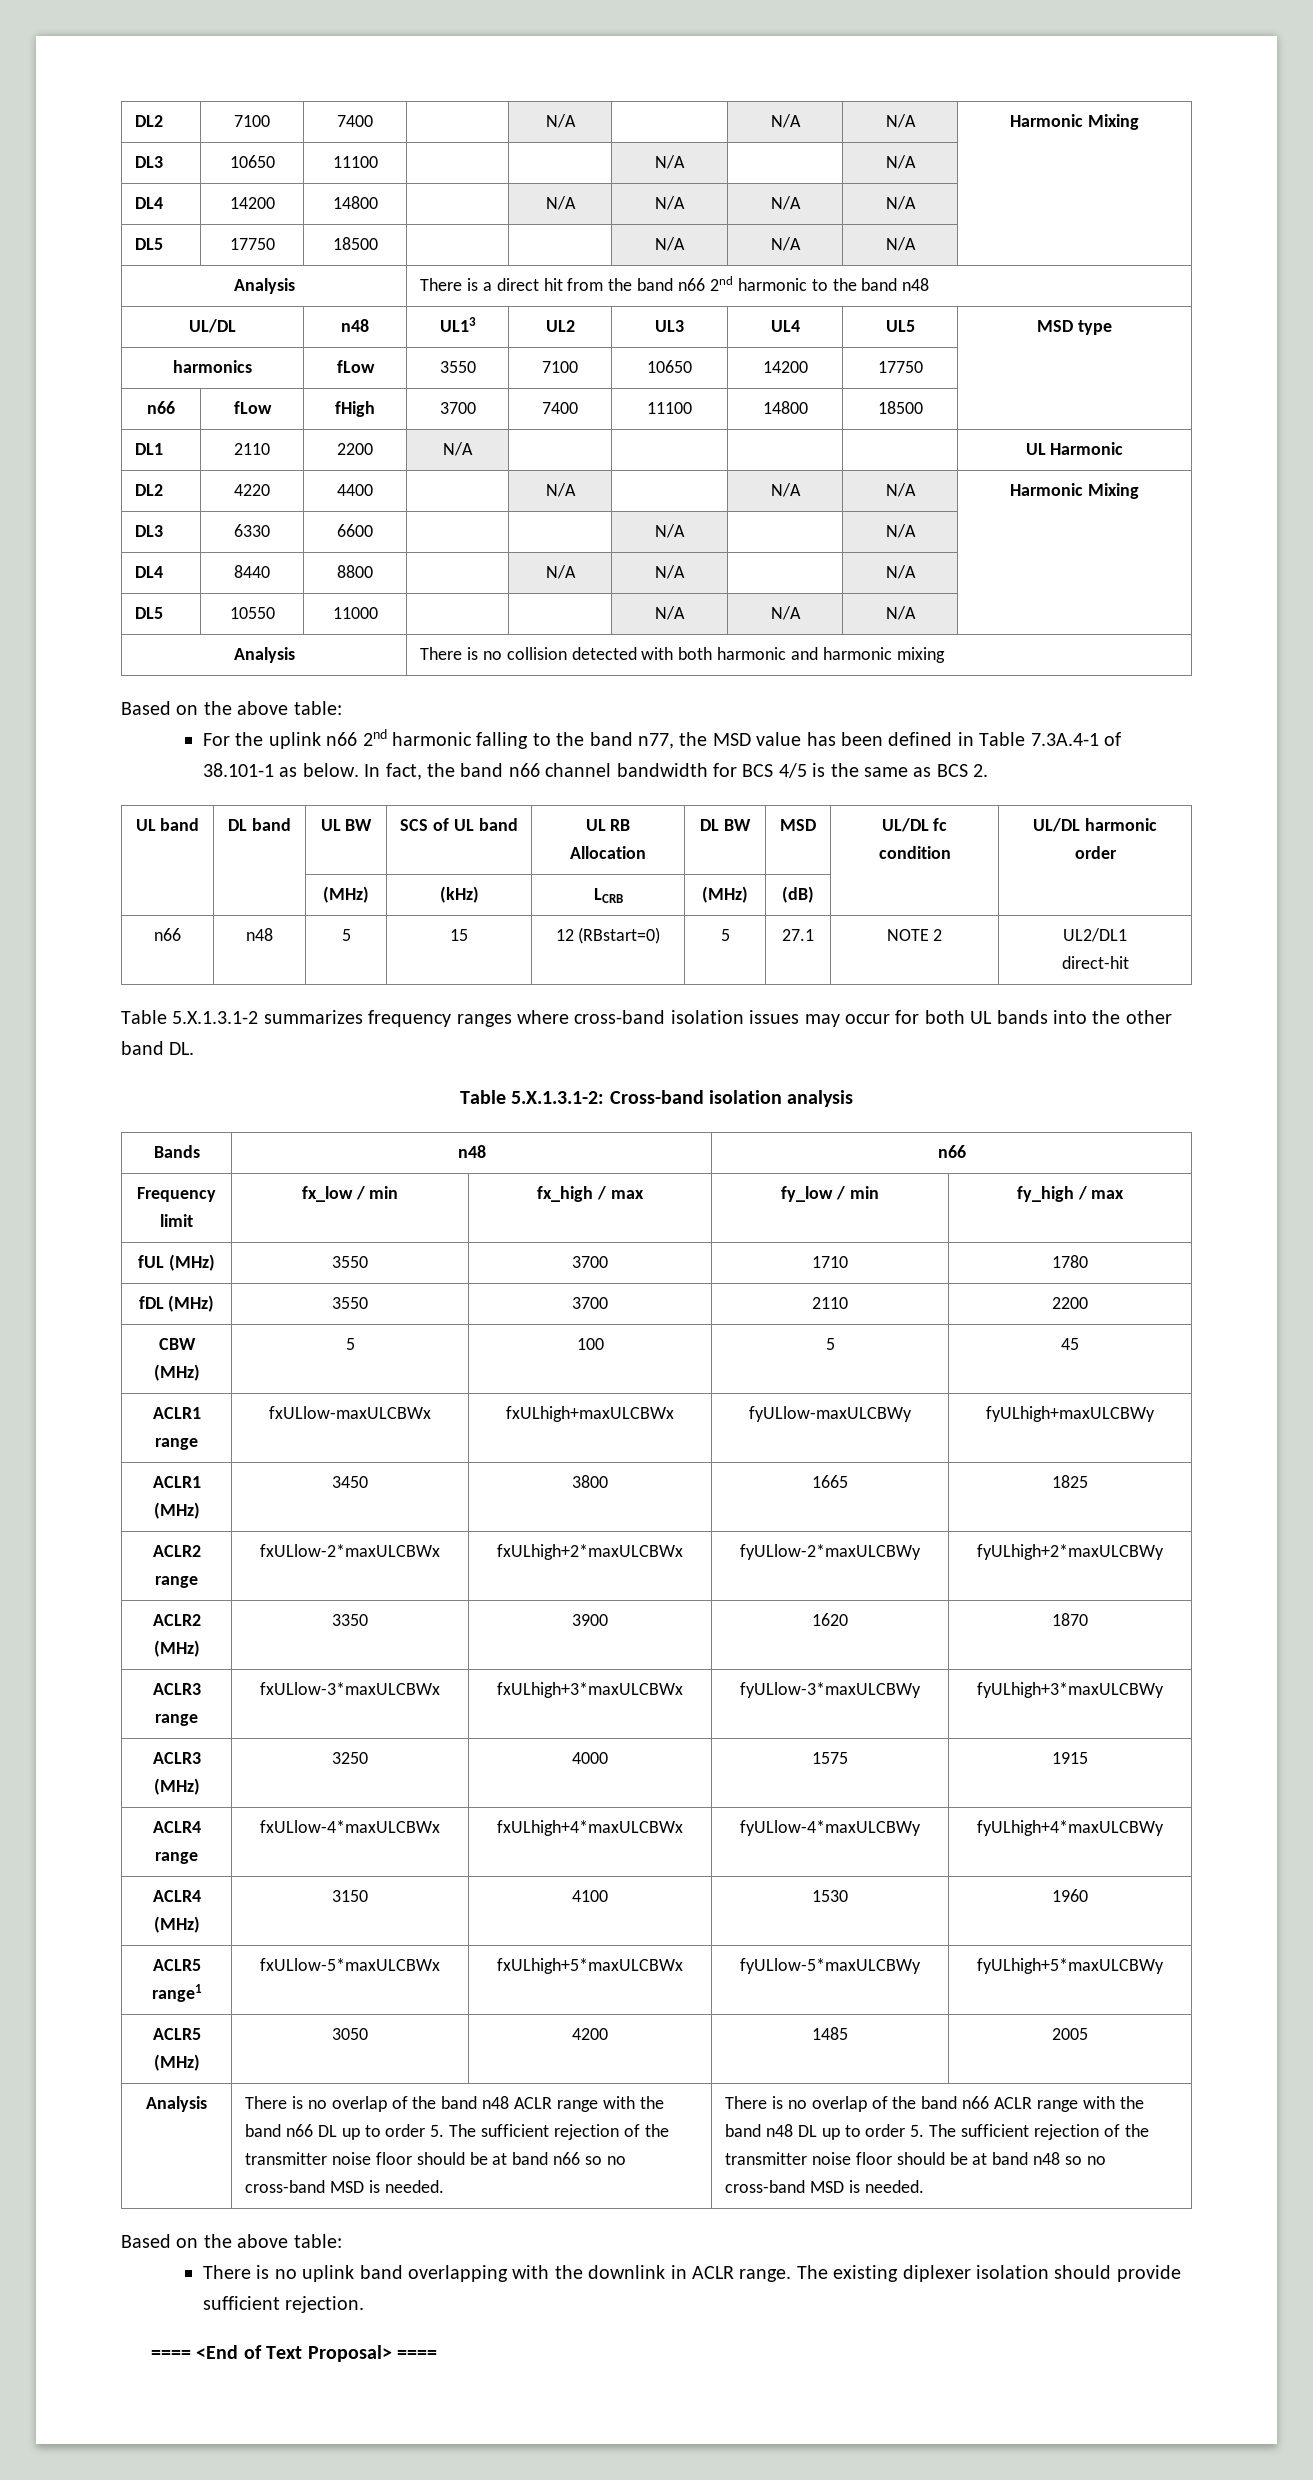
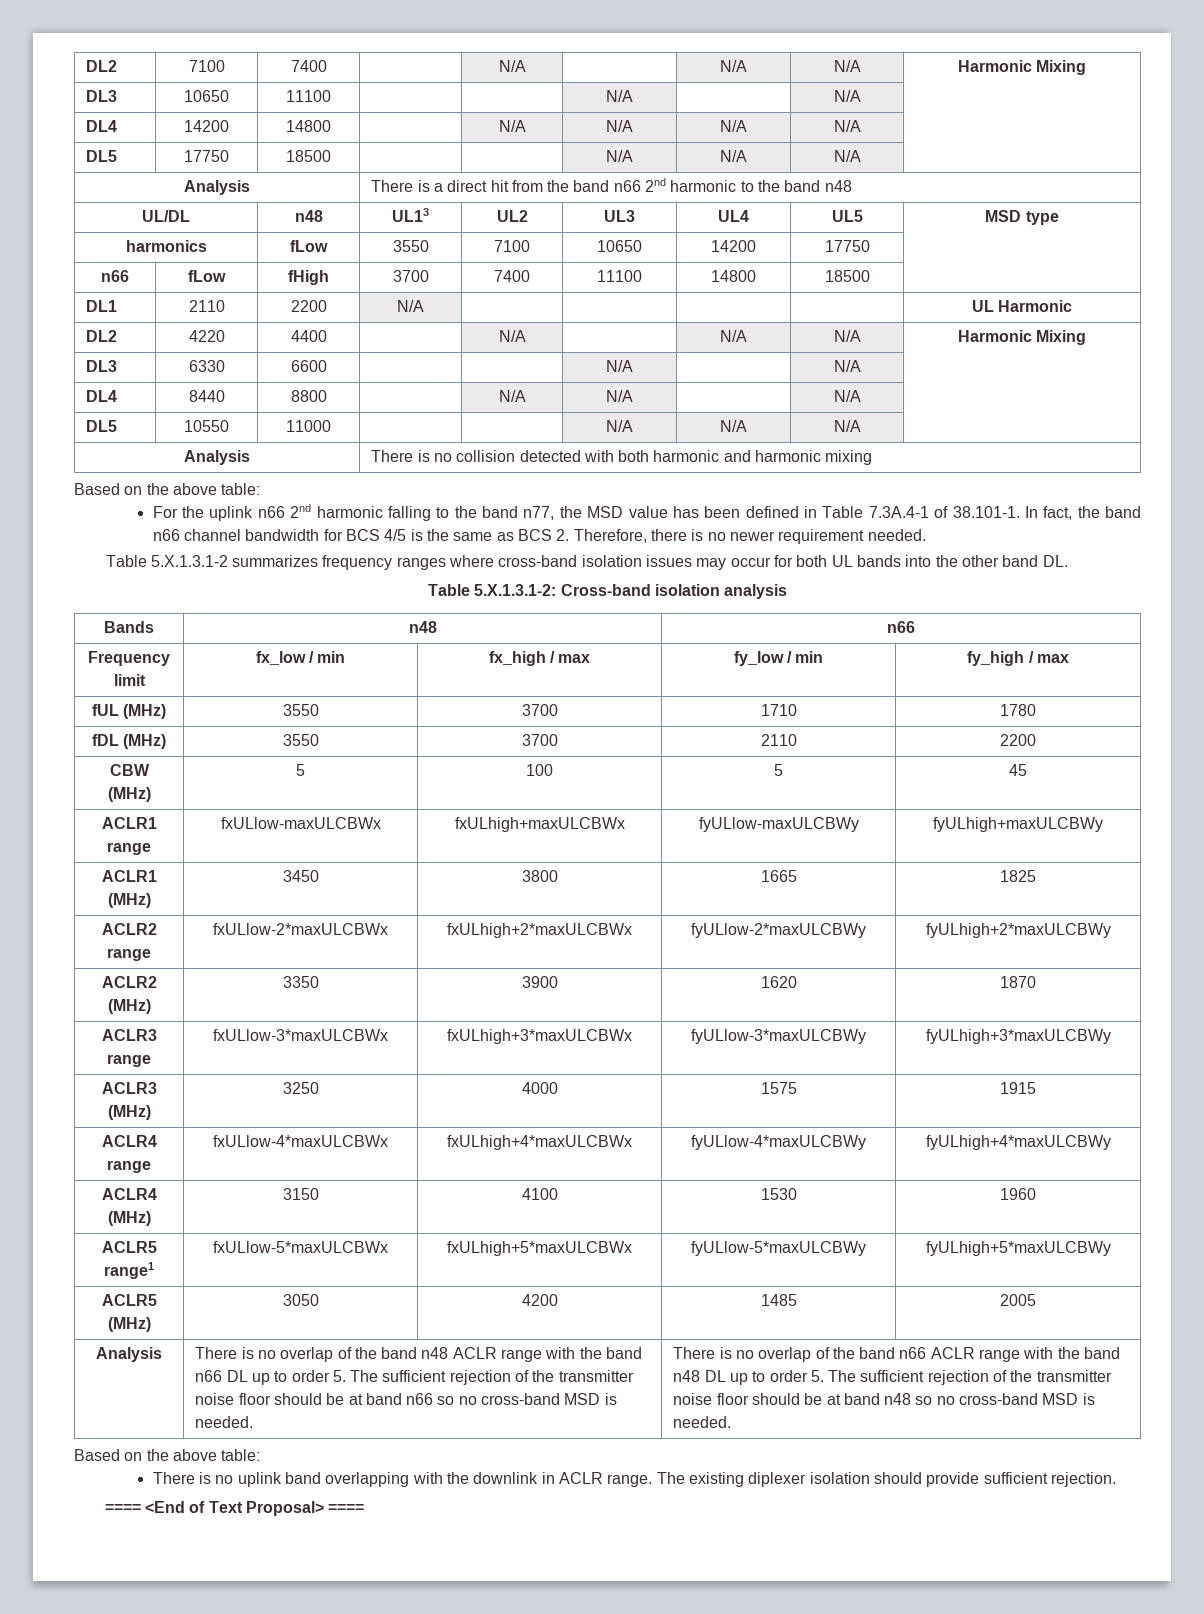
- For the uplink n66 2nd harmonic falling to the band n77, the MSD value has been defined in Table 7.3A.4-1 of 38.101-1 as below. In fact, the band n66 channel bandwidth for BCS 4/5 is the same as BCS 2.
- UL band | DL band | UL BW | SCS of UL band | UL RB Allocation | DL BW | MSD | UL/DL fc condition | UL/DL harmonic order
- | | (MHz) | (kHz) | LCRB | (MHz) | (dB) | |
- n66 | n48 | 5 | 15 | 12 (RBstart=0) | 5 | 27.1 | NOTE 2 | UL2/DL1
- direct-hit
+ For the uplink n66 2nd harmonic falling to the band n77, the MSD value has been defined in Table 7.3A.4-1 of 38.101-1. In fact, the band n66 channel bandwidth for BCS 4/5 is the same as BCS 2. Therefore, there is no newer requirement needed.

